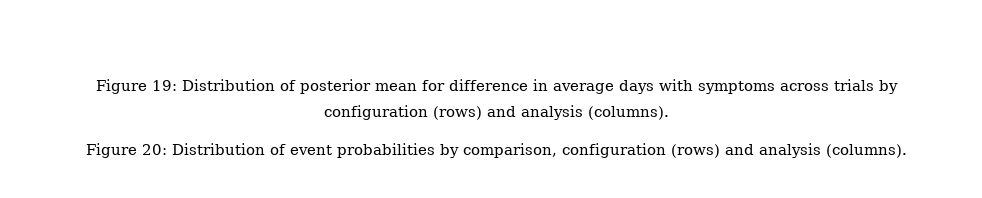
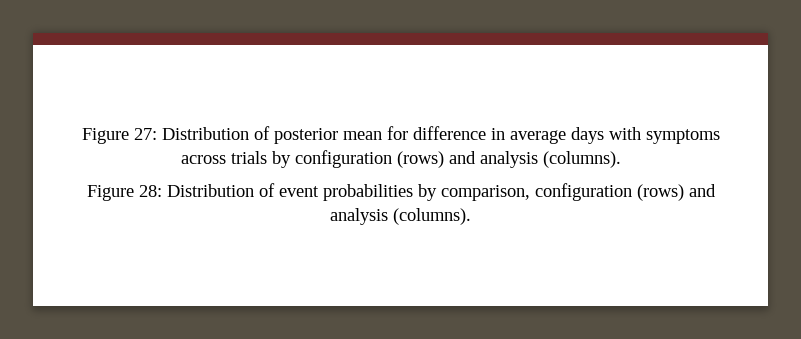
- Figure 19: Distribution of posterior mean for difference in average days with symptoms across trials by configuration (rows) and analysis (columns).
+ Figure 27: Distribution of posterior mean for difference in average days with symptoms across trials by configuration (rows) and analysis (columns).
- Figure 20: Distribution of event probabilities by comparison, configuration (rows) and analysis (columns).
+ Figure 28: Distribution of event probabilities by comparison, configuration (rows) and analysis (columns).

